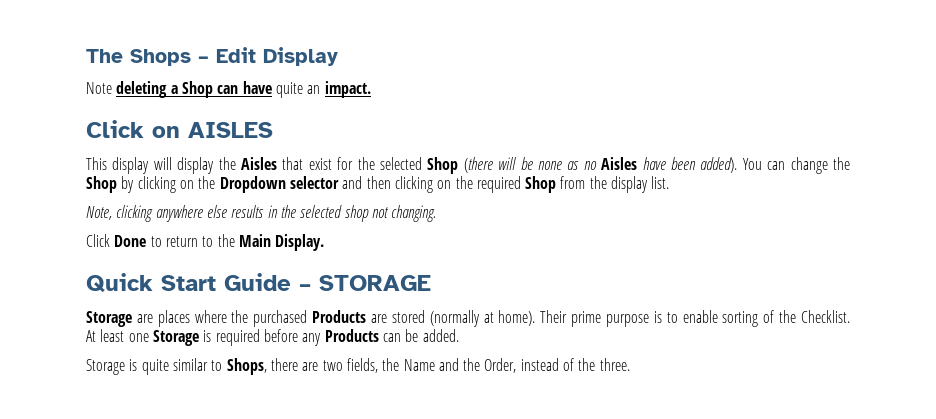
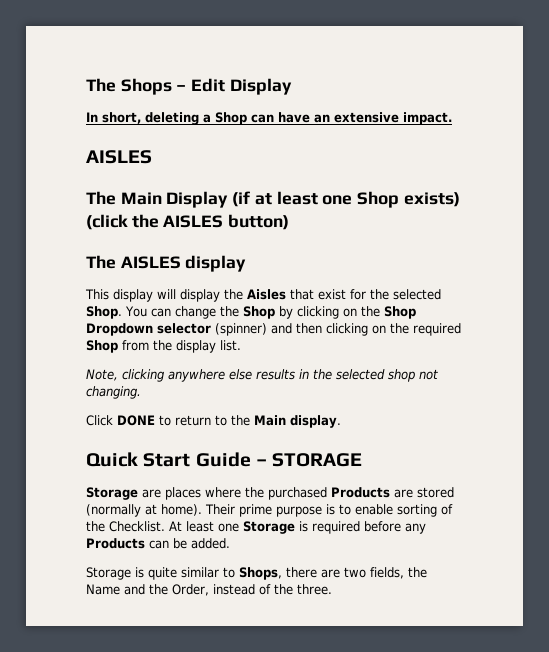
- Note deleting a Shop can have quite an impact.
- Click on AISLES
+ In short, deleting a Shop can have an extensive impact.
+ AISLES
+ The Main Display (if at least one Shop exists) (click the AISLES button)
+ The AISLES display
- This display will display the Aisles that exist for the selected Shop (there will be none as no Aisles have been added).
+ This display will display the Aisles that exist for the selected Shop.
- You can change the Shop by clicking on the Dropdown selector and then clicking on the required Shop from the display list.
+ You can change the Shop by clicking on the Shop Dropdown selector (spinner) and then clicking on the required Shop from the display list.
- Click Done to return to the Main Display.
+ Click DONE to return to the Main display.

